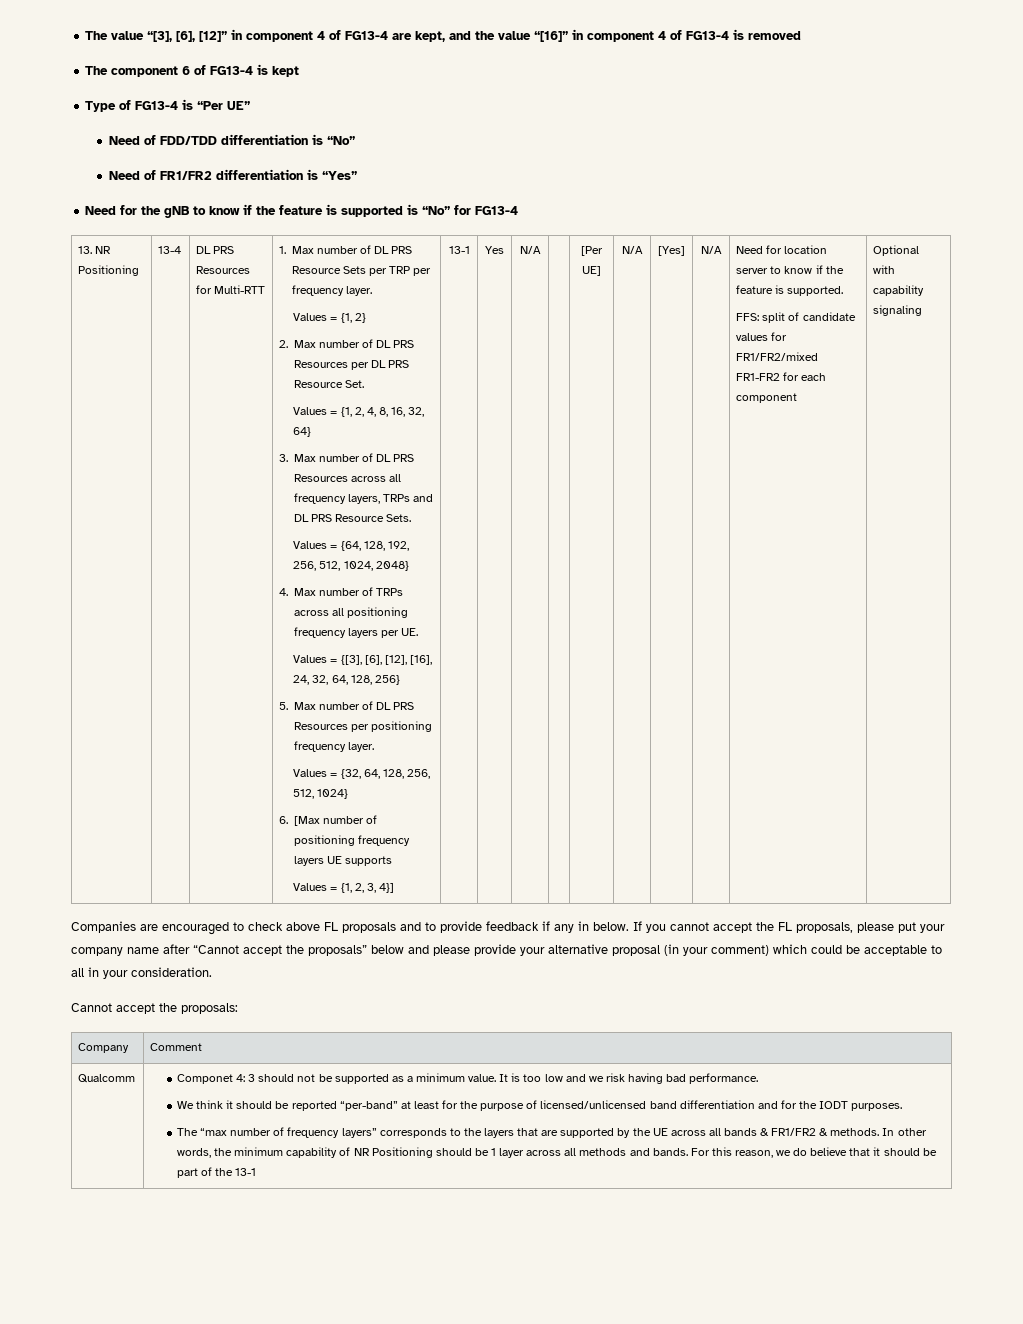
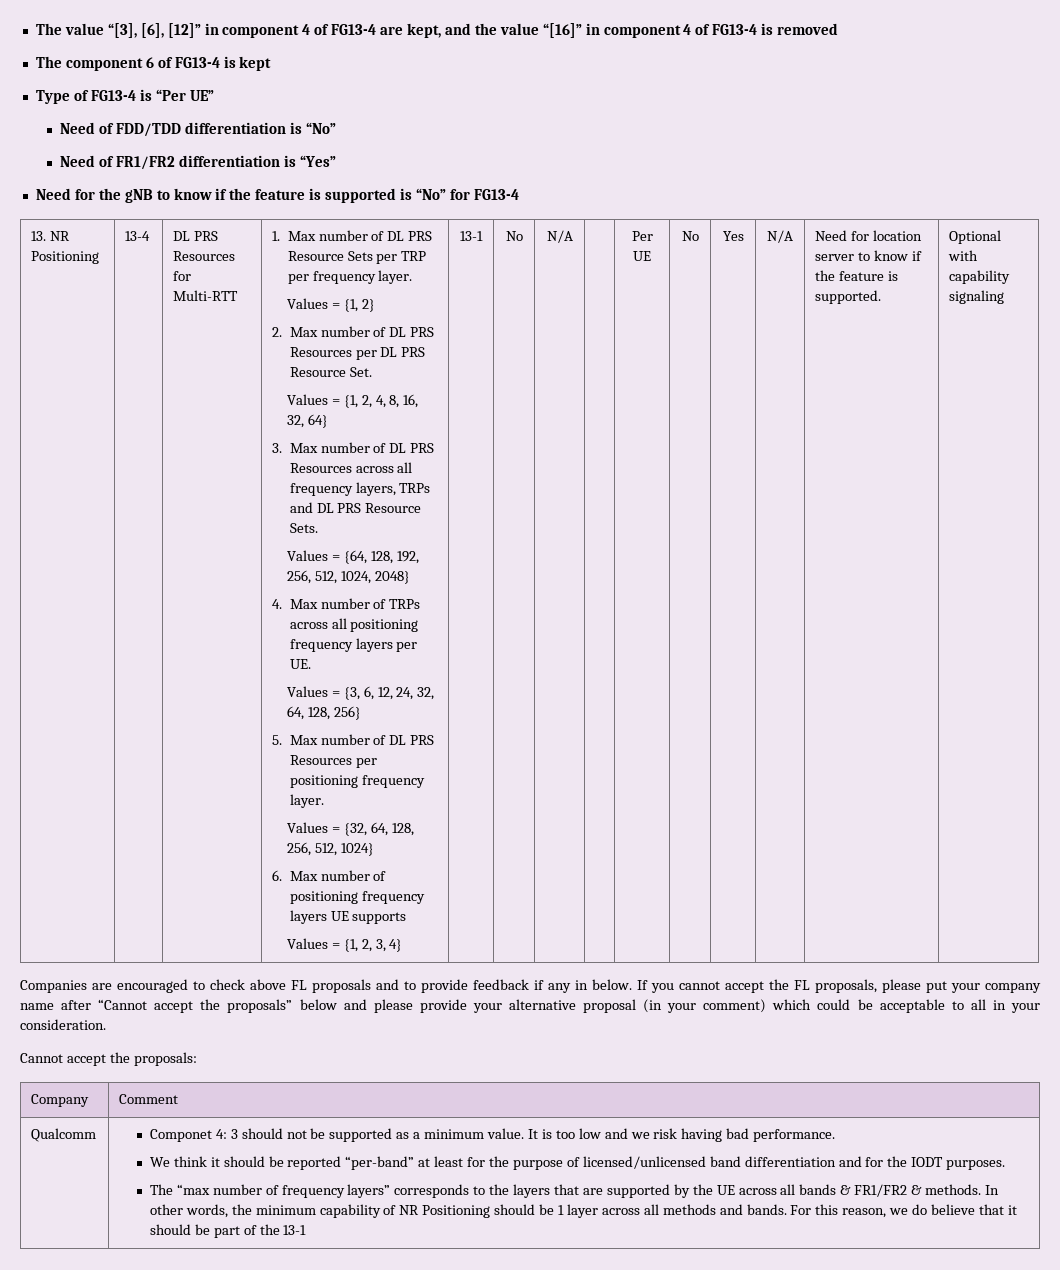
- Values = {[3], [6], [12], [16], 24, 32, 64, 128, 256}
+ Values = {3, 6, 12, 24, 32, 64, 128, 256}
- 6. [Max number of positioning frequency layers UE supports
+ 6. Max number of positioning frequency layers UE supports
- Values = {1, 2, 3, 4}]
+ Values = {1, 2, 3, 4}
- 13-1 | Yes
+ 13-1 | No
- [Per UE] | N/A | [Yes]
+ Per UE | No | Yes
- FFS: split of candidate values for FR1/FR2/mixed FR1-FR2 for each component

